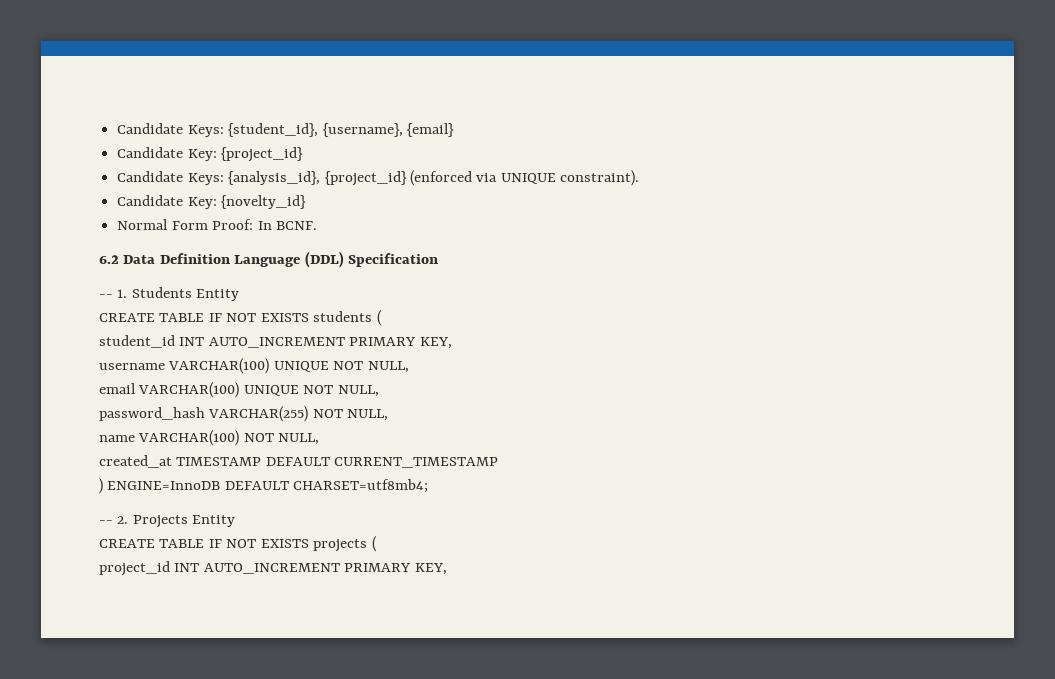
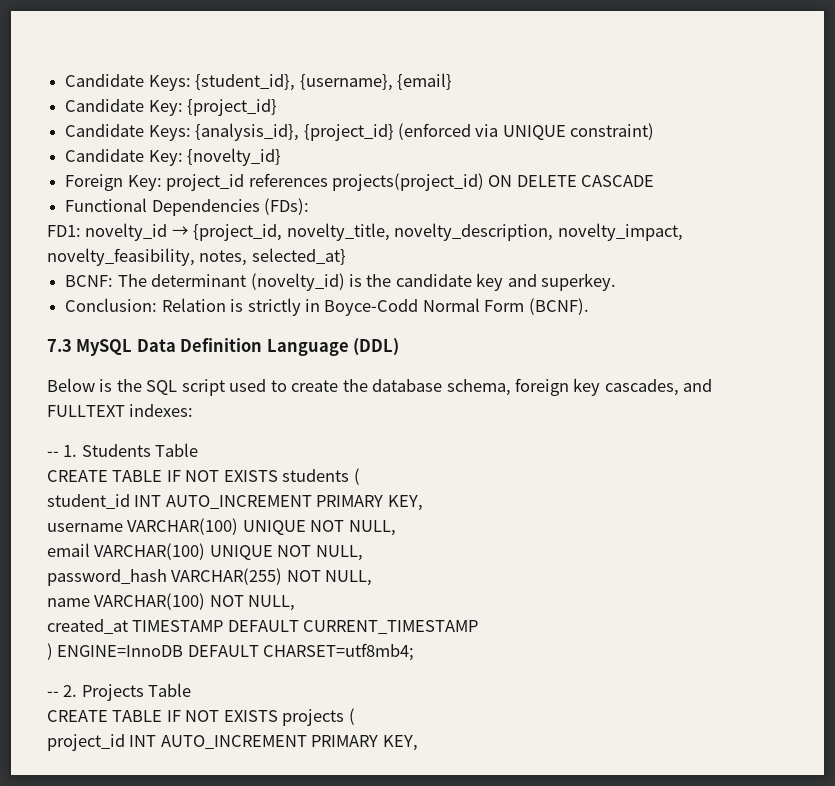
- Candidate Keys: {analysis_id}, {project_id} (enforced via UNIQUE constraint).
+ Candidate Keys: {analysis_id}, {project_id} (enforced via UNIQUE constraint)
- Normal Form Proof: In BCNF.
- 6.2 Data Definition Language (DDL) Specification
+ Foreign Key: project_id references projects(project_id) ON DELETE CASCADE
+ Functional Dependencies (FDs):
+ FD1: novelty_id → {project_id, novelty_title, novelty_description, novelty_impact, novelty_feasibility, notes, selected_at}
+ BCNF: The determinant (novelty_id) is the candidate key and superkey.
+ Conclusion: Relation is strictly in Boyce-Codd Normal Form (BCNF).
+ 7.3 MySQL Data Definition Language (DDL)
+ Below is the SQL script used to create the database schema, foreign key cascades, and FULLTEXT indexes:
- -- 1. Students Entity
+ -- 1. Students Table
- -- 2. Projects Entity
+ -- 2. Projects Table

